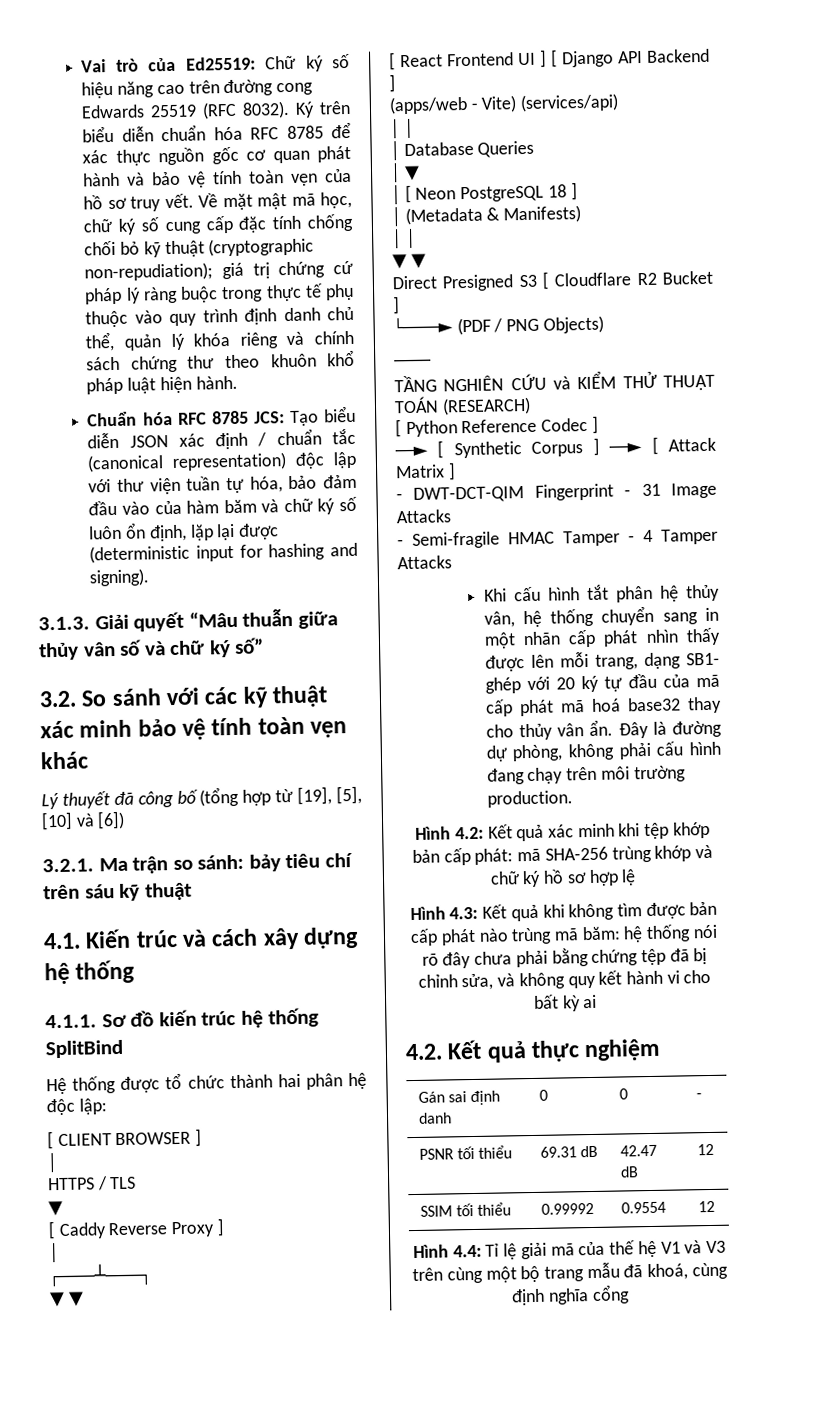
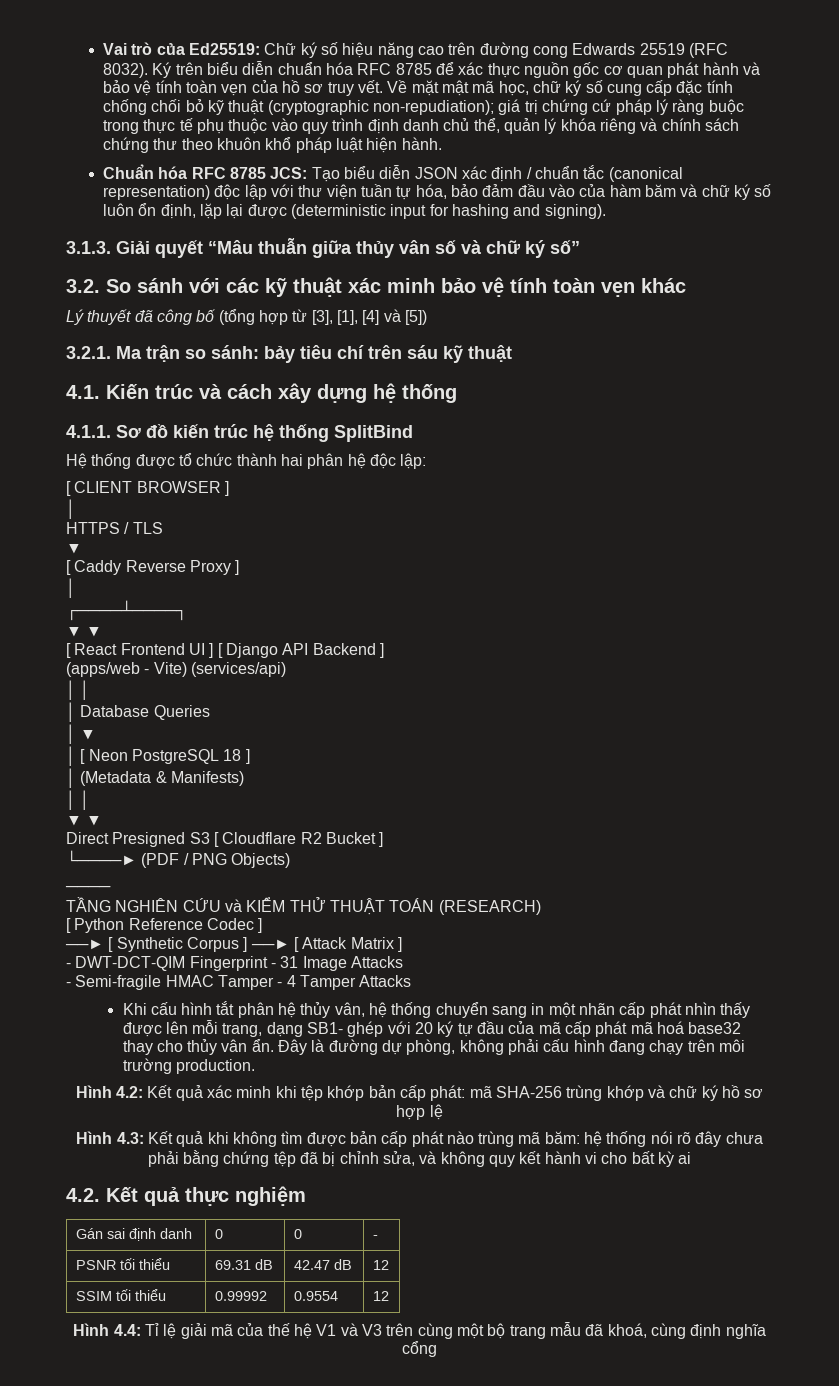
- Lý thuyết đã công bố (tổng hợp từ [19], [5], [10] và [6])
+ Lý thuyết đã công bố (tổng hợp từ [3], [1], [4] và [5])

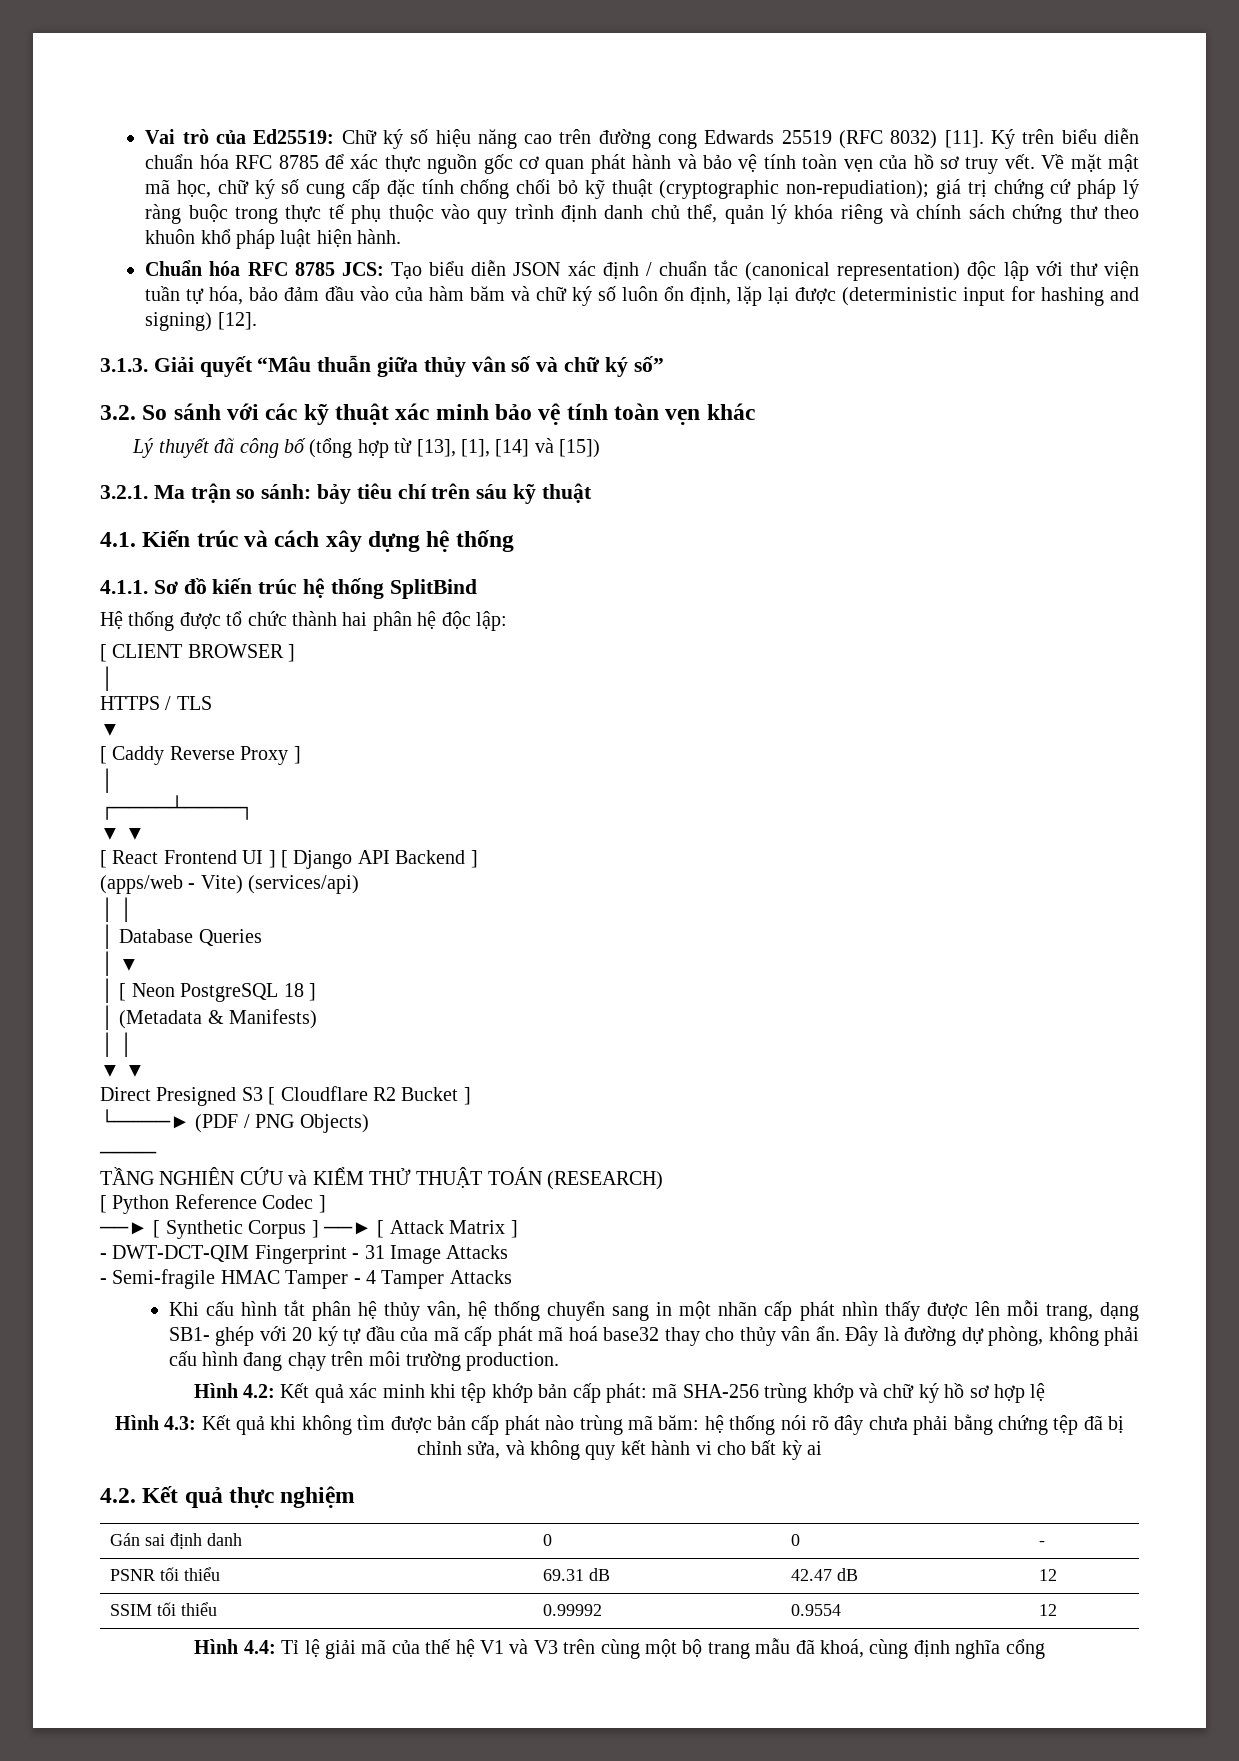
- Vai trò của Ed25519: Chữ ký số hiệu năng cao trên đường cong Edwards 25519 (RFC 8032).
+ Vai trò của Ed25519: Chữ ký số hiệu năng cao trên đường cong Edwards 25519 (RFC 8032) [11].
- Chuẩn hóa RFC 8785 JCS: Tạo biểu diễn JSON xác định / chuẩn tắc (canonical representation) độc lập với thư viện tuần tự hóa, bảo đảm đầu vào của hàm băm và chữ ký số luôn ổn định, lặp lại được (deterministic input for hashing and signing).
+ Chuẩn hóa RFC 8785 JCS: Tạo biểu diễn JSON xác định / chuẩn tắc (canonical representation) độc lập với thư viện tuần tự hóa, bảo đảm đầu vào của hàm băm và chữ ký số luôn ổn định, lặp lại được (deterministic input for hashing and signing) [12].
- Lý thuyết đã công bố (tổng hợp từ [3], [1], [4] và [5])
+ Lý thuyết đã công bố (tổng hợp từ [13], [1], [14] và [15])

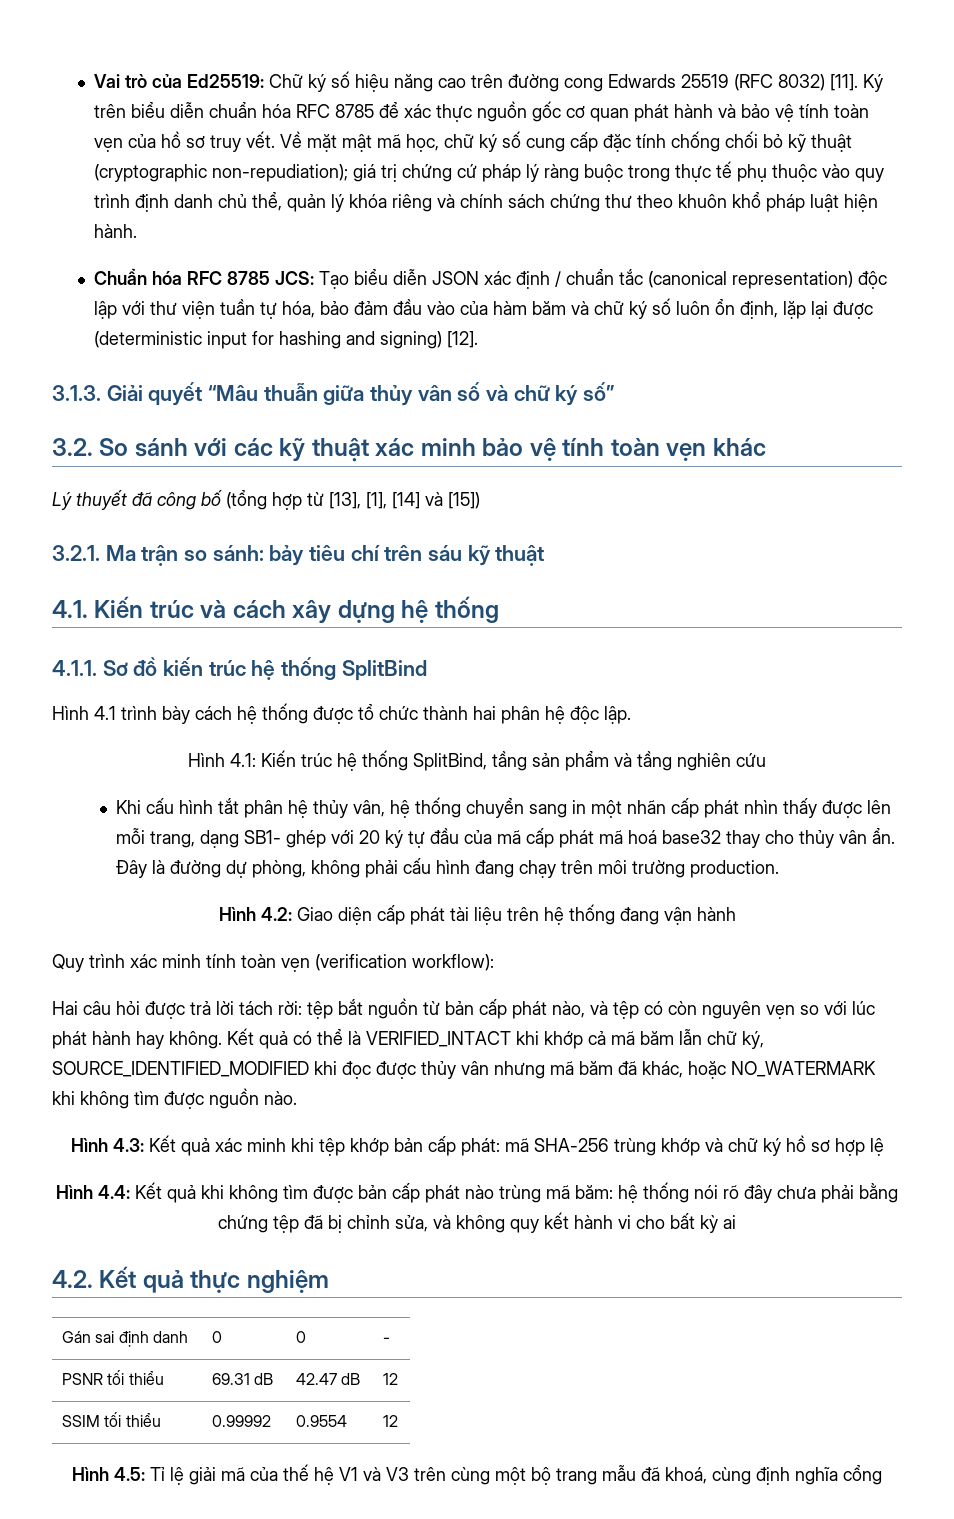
- Hệ thống được tổ chức thành hai phân hệ độc lập:
- [ CLIENT BROWSER ]
- │
- HTTPS / TLS
- ▼
- [ Caddy Reverse Proxy ]
- │
- ┌────┴────┐
- ▼ ▼
- [ React Frontend UI ] [ Django API Backend ]
- (apps/web - Vite) (services/api)
- │ │
- │ Database Queries
- │ ▼
- │ [ Neon PostgreSQL 18 ]
- │ (Metadata & Manifests)
- │ │
- ▼ ▼
- Direct Presigned S3 [ Cloudflare R2 Bucket ]
- └────► (PDF / PNG Objects)
- ────
- TẦNG NGHIÊN CỨU và KIỂM THỬ THUẬT TOÁN (RESEARCH)
- [ Python Reference Codec ]
- ──► [ Synthetic Corpus ] ──► [ Attack Matrix ]
- - DWT-DCT-QIM Fingerprint - 31 Image Attacks
- - Semi-fragile HMAC Tamper - 4 Tamper Attacks
+ Hình 4.1 trình bày cách hệ thống được tổ chức thành hai phân hệ độc lập.
+ Hình 4.1: Kiến trúc hệ thống SplitBind, tầng sản phẩm và tầng nghiên cứu
- Hình 4.2: Kết quả xác minh khi tệp khớp bản cấp phát: mã SHA-256 trùng khớp và chữ ký hồ sơ hợp lệ
+ Hình 4.2: Giao diện cấp phát tài liệu trên hệ thống đang vận hành
+ Quy trình xác minh tính toàn vẹn (verification workflow):
+ Hai câu hỏi được trả lời tách rời: tệp bắt nguồn từ bản cấp phát nào, và tệp có còn nguyên vẹn so với lúc phát hành hay không. Kết quả có thể là VERIFIED_INTACT khi khớp cả mã băm lẫn chữ ký, SOURCE_IDENTIFIED_MODIFIED khi đọc được thủy vân nhưng mã băm đã khác, hoặc NO_WATERMARK khi không tìm được nguồn nào.
+ Hình 4.3: Kết quả xác minh khi tệp khớp bản cấp phát: mã SHA-256 trùng khớp và chữ ký hồ sơ hợp lệ
- Hình 4.3: Kết quả khi không tìm được bản cấp phát nào trùng mã băm: hệ thống nói rõ đây chưa phải bằng chứng tệp đã bị chỉnh sửa, và không quy kết hành vi cho bất kỳ ai
+ Hình 4.4: Kết quả khi không tìm được bản cấp phát nào trùng mã băm: hệ thống nói rõ đây chưa phải bằng chứng tệp đã bị chỉnh sửa, và không quy kết hành vi cho bất kỳ ai
- Hình 4.4: Tỉ lệ giải mã của thế hệ V1 và V3 trên cùng một bộ trang mẫu đã khoá, cùng định nghĩa cổng
+ Hình 4.5: Tỉ lệ giải mã của thế hệ V1 và V3 trên cùng một bộ trang mẫu đã khoá, cùng định nghĩa cổng

